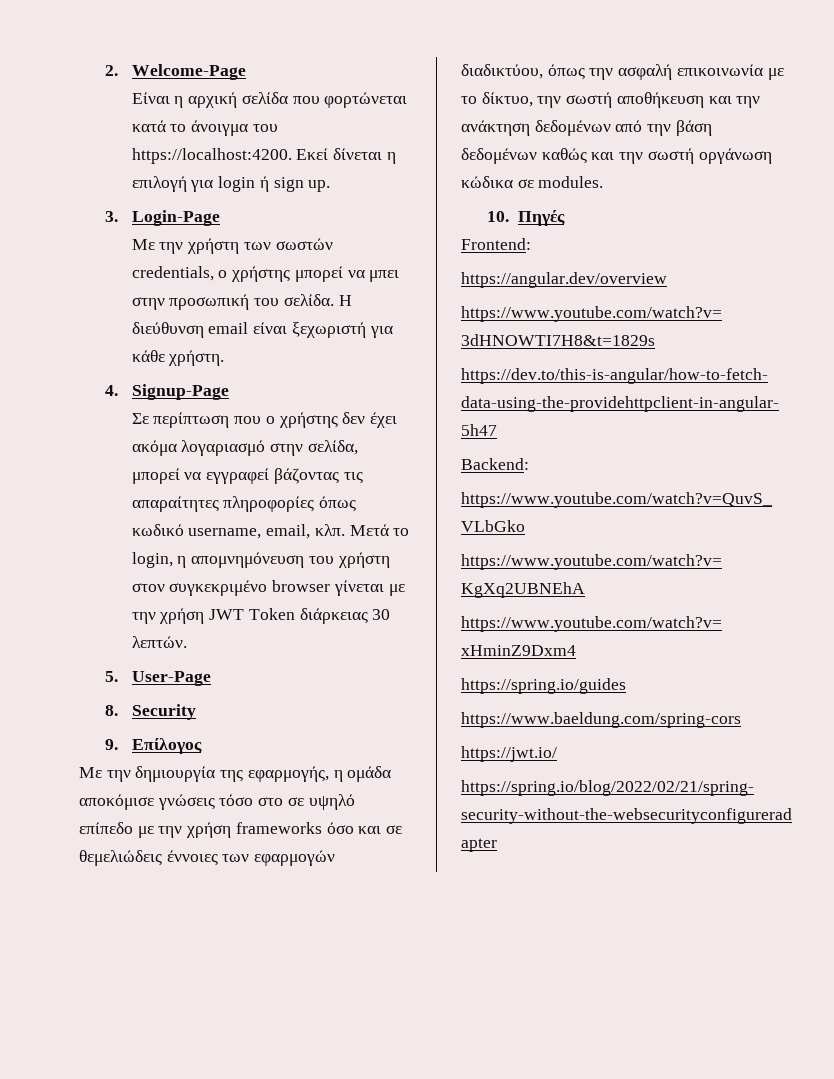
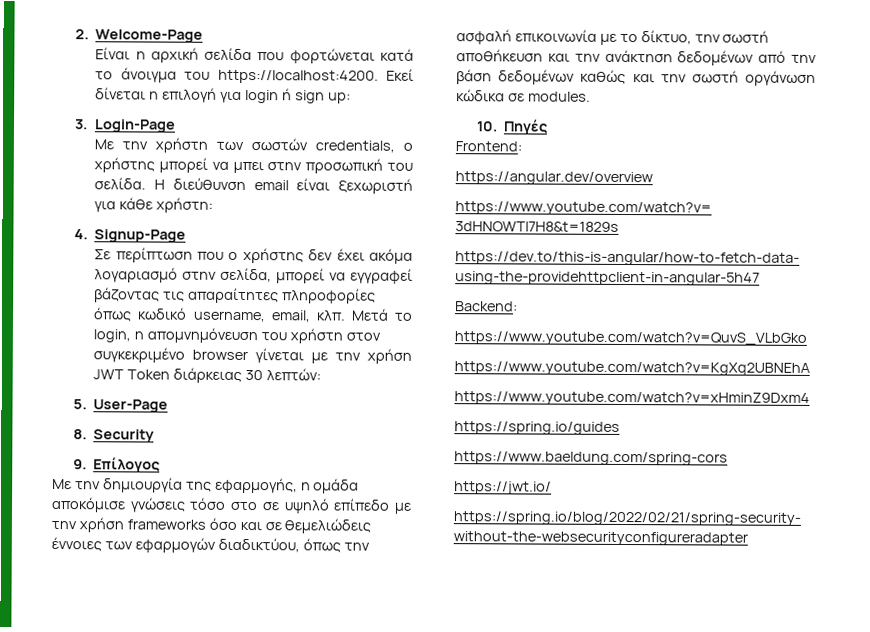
- Εκεί δίνεται η επιλογή για login ή sign up.
+ Εκεί δίνεται η επιλογή για login ή sign up:
- Η διεύθυνση email είναι ξεχωριστή για κάθε χρήστη.
+ Η διεύθυνση email είναι ξεχωριστή για κάθε χρήστη:
- Μετά το login, η απομνημόνευση του χρήστη στον συγκεκριμένο browser γίνεται με την χρήση JWT Token διάρκειας 30 λεπτών.
+ Μετά το login, η απομνημόνευση του χρήστη στον συγκεκριμένο browser γίνεται με την χρήση JWT Token διάρκειας 30 λεπτών:

